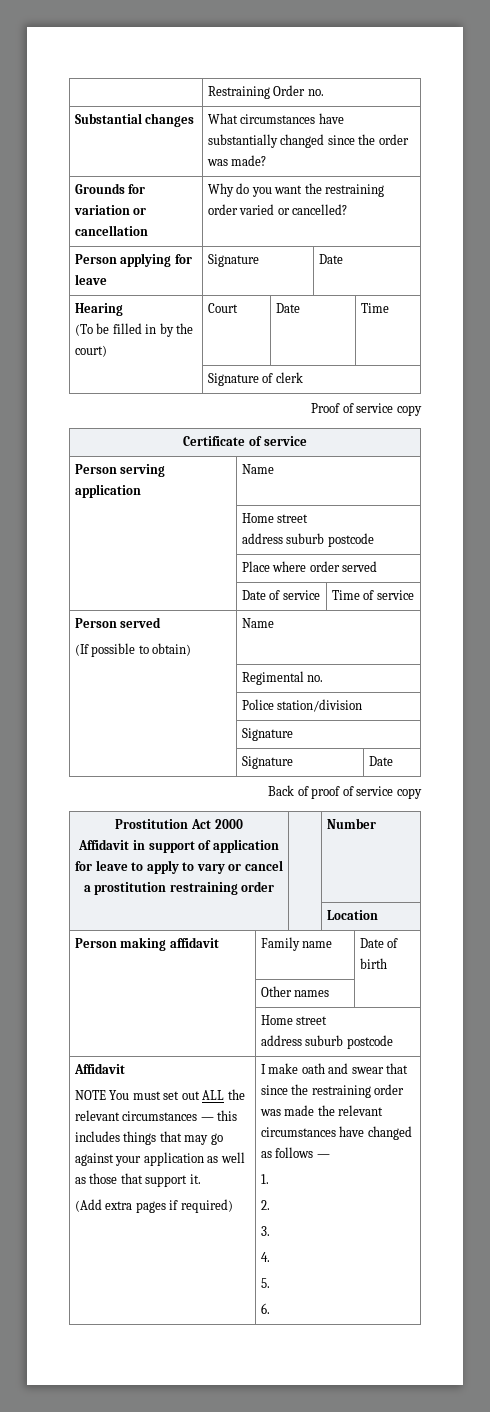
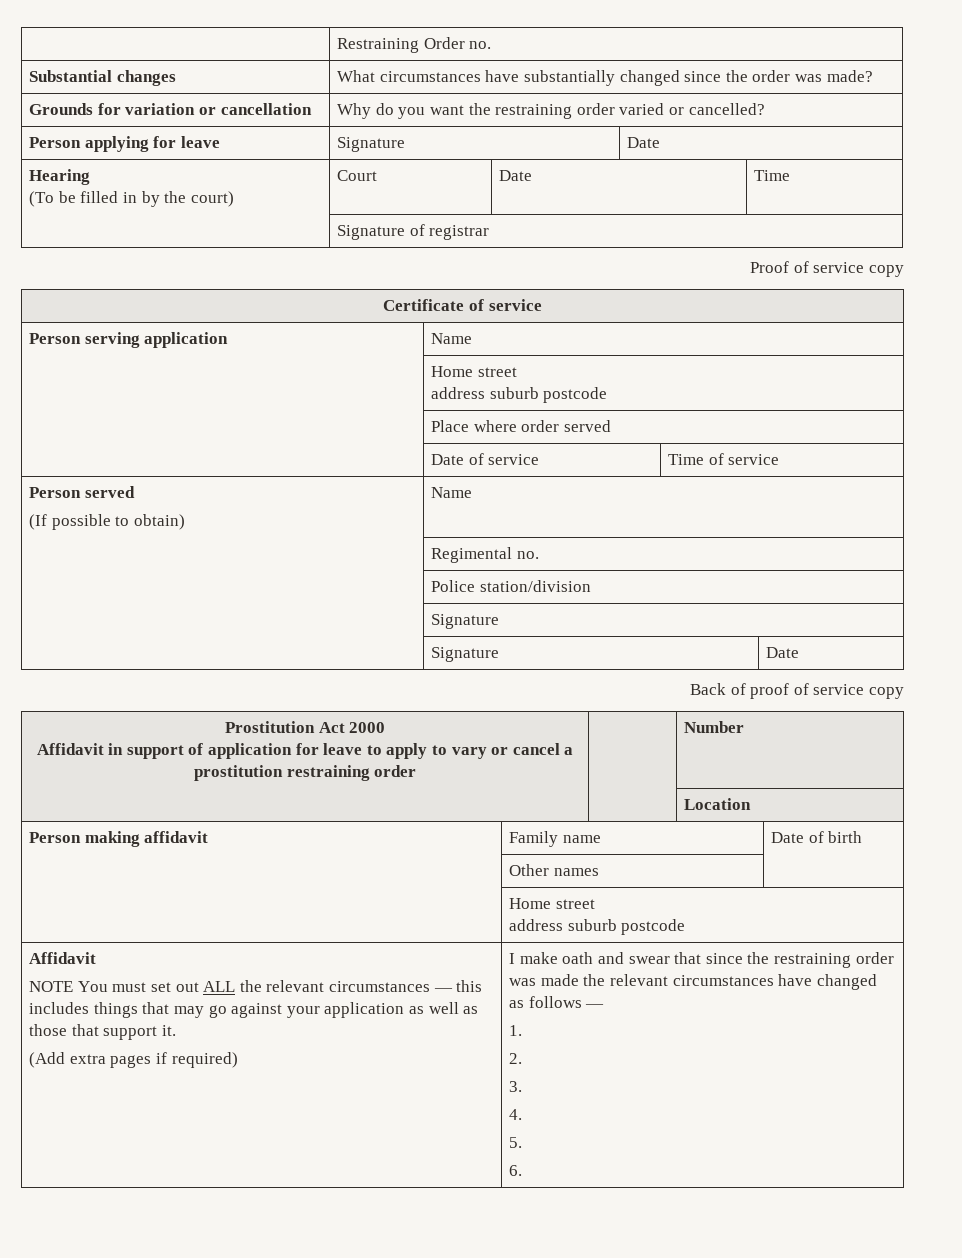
- | Signature of clerk
+ | Signature of registrar

